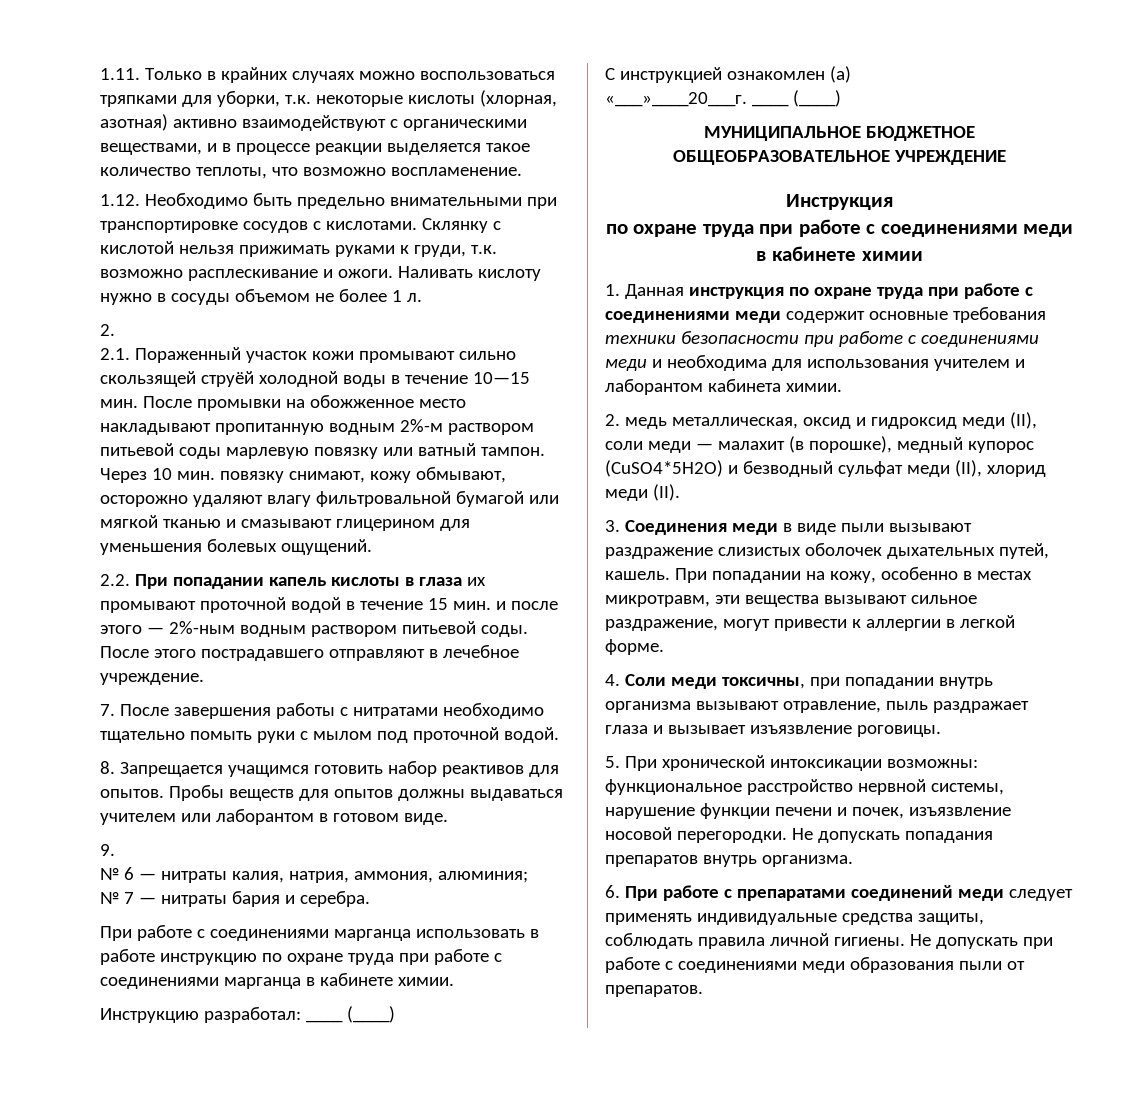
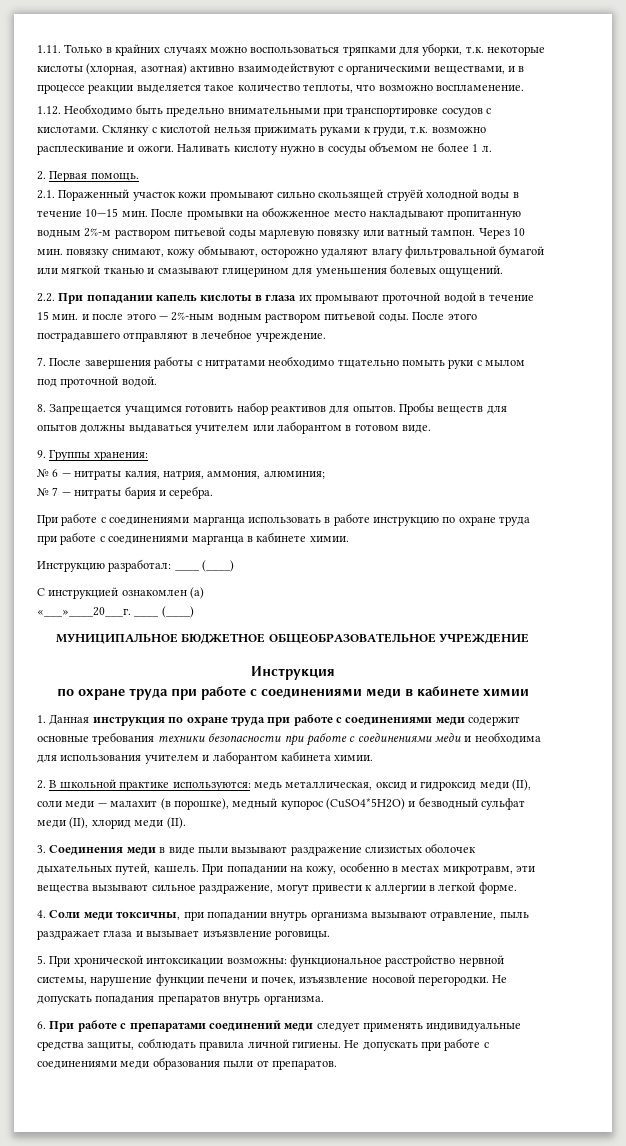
  Наливать кислоту нужно в сосуды объемом не более 1 л.
- 2.
+ 2. Первая помощь.
- 9.
+ 9. Группы хранения:
- 2. медь металлическая, оксид и гидроксид меди (II), соли меди — малахит (в порошке), медный купорос (CuSO4*5H2О) и безводный сульфат меди (II), хлорид меди (II).
+ 2. В школьной практике используются: медь металлическая, оксид и гидроксид меди (II), соли меди — малахит (в порошке), медный купорос (CuSO4*5H2О) и безводный сульфат меди (II), хлорид меди (II).

